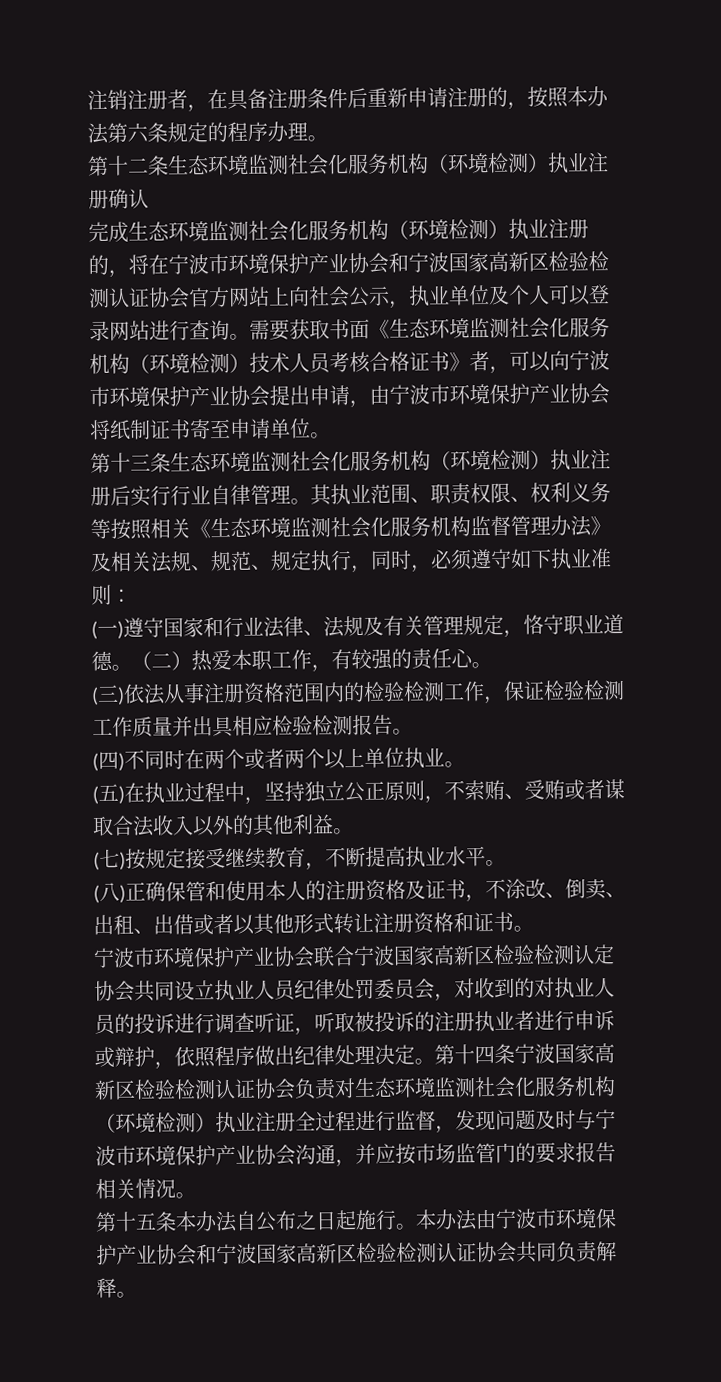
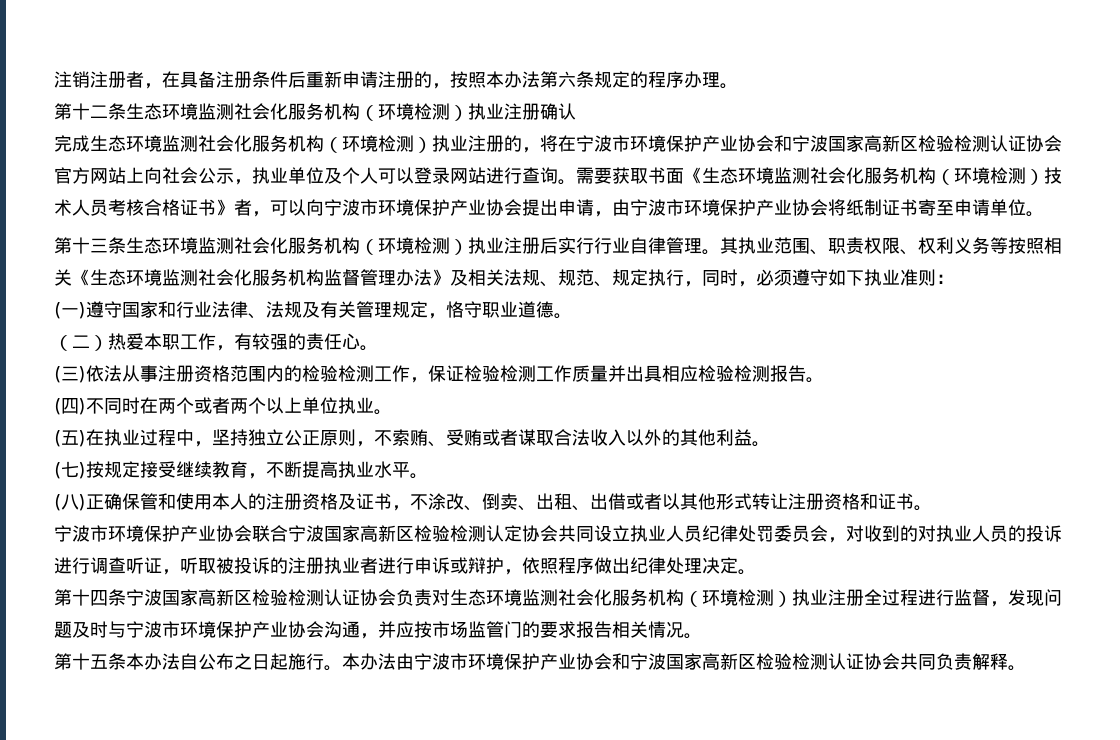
- (一)遵守国家和行业法律、法规及有关管理规定，恪守职业道德。（二）热爱本职工作，有较强的责任心。
+ (一)遵守国家和行业法律、法规及有关管理规定，恪守职业道德。
+ （二）热爱本职工作，有较强的责任心。
- 宁波市环境保护产业协会联合宁波国家高新区检验检测认定协会共同设立执业人员纪律处罚委员会，对收到的对执业人员的投诉进行调查听证，听取被投诉的注册执业者进行申诉或辩护，依照程序做出纪律处理决定。第十四条宁波国家高新区检验检测认证协会负责对生态环境监测社会化服务机构（环境检测）执业注册全过程进行监督，发现问题及时与宁波市环境保护产业协会沟通，并应按市场监管门的要求报告相关情况。
+ 宁波市环境保护产业协会联合宁波国家高新区检验检测认定协会共同设立执业人员纪律处罚委员会，对收到的对执业人员的投诉进行调查听证，听取被投诉的注册执业者进行申诉或辩护，依照程序做出纪律处理决定。
+ 第十四条宁波国家高新区检验检测认证协会负责对生态环境监测社会化服务机构（环境检测）执业注册全过程进行监督，发现问题及时与宁波市环境保护产业协会沟通，并应按市场监管门的要求报告相关情况。

